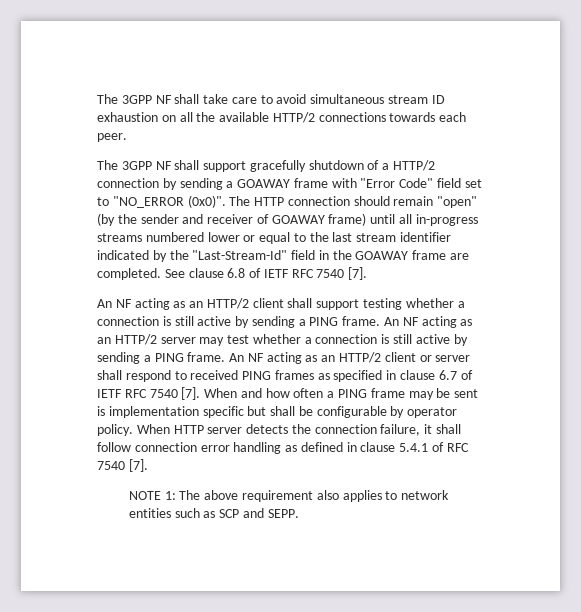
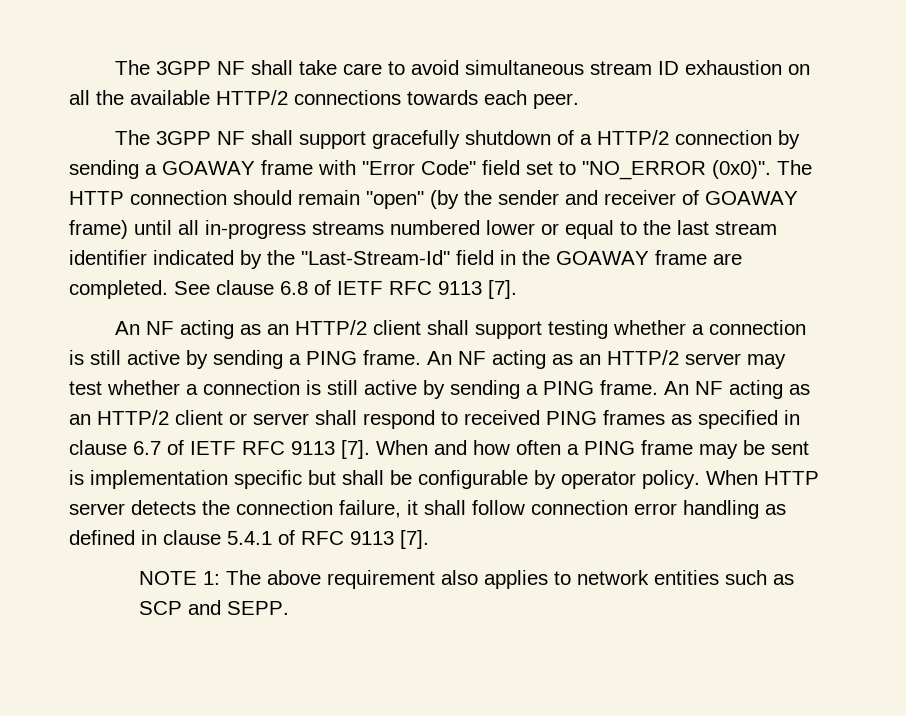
- See clause 6.8 of IETF RFC 7540 [7].
+ See clause 6.8 of IETF RFC 9113 [7].
- An NF acting as an HTTP/2 client or server shall respond to received PING frames as specified in clause 6.7 of IETF RFC 7540 [7].
+ An NF acting as an HTTP/2 client or server shall respond to received PING frames as specified in clause 6.7 of IETF RFC 9113 [7].
- When HTTP server detects the connection failure, it shall follow connection error handling as defined in clause 5.4.1 of RFC 7540 [7].
+ When HTTP server detects the connection failure, it shall follow connection error handling as defined in clause 5.4.1 of RFC 9113 [7].

